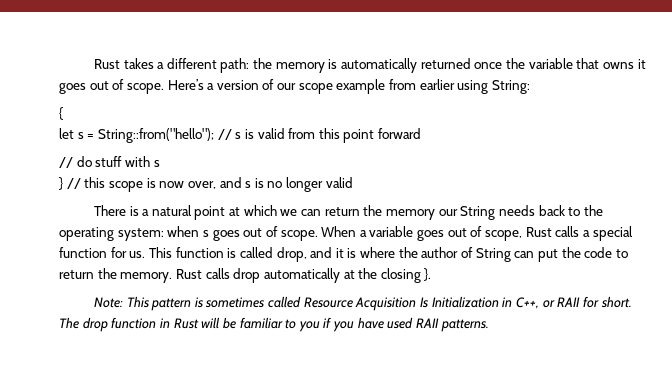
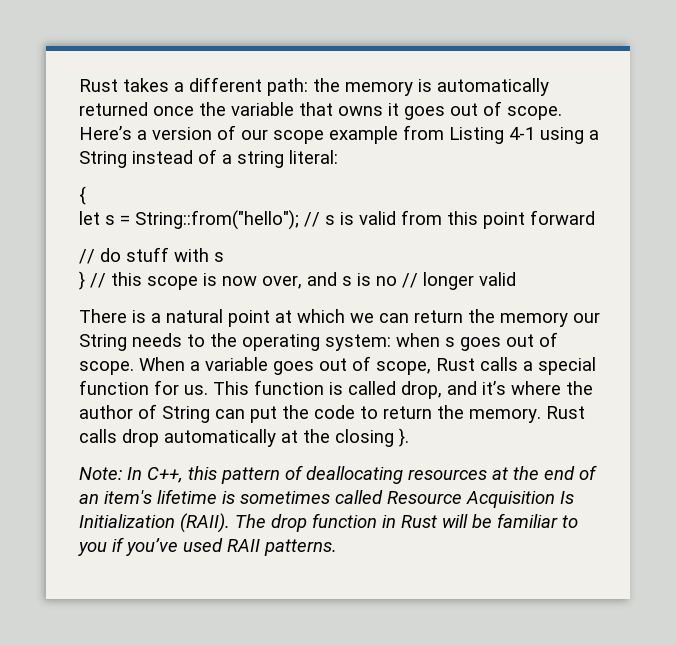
- Here’s a version of our scope example from earlier using String:
+ Here’s a version of our scope example from Listing 4-1 using a String instead of a string literal:
- } // this scope is now over, and s is no longer valid
+ } // this scope is now over, and s is no // longer valid
- There is a natural point at which we can return the memory our String needs back to the operating system: when s goes out of scope.
+ There is a natural point at which we can return the memory our String needs to the operating system: when s goes out of scope.
- This function is called drop, and it is where the author of String can put the code to return the memory.
+ This function is called drop, and it’s where the author of String can put the code to return the memory.
- Note: This pattern is sometimes called Resource Acquisition Is Initialization in C++, or RAII for short.
+ Note: In C++, this pattern of deallocating resources at the end of an item's lifetime is sometimes called Resource Acquisition Is Initialization (RAII).
- The drop function in Rust will be familiar to you if you have used RAII patterns.
+ The drop function in Rust will be familiar to you if you’ve used RAII patterns.

